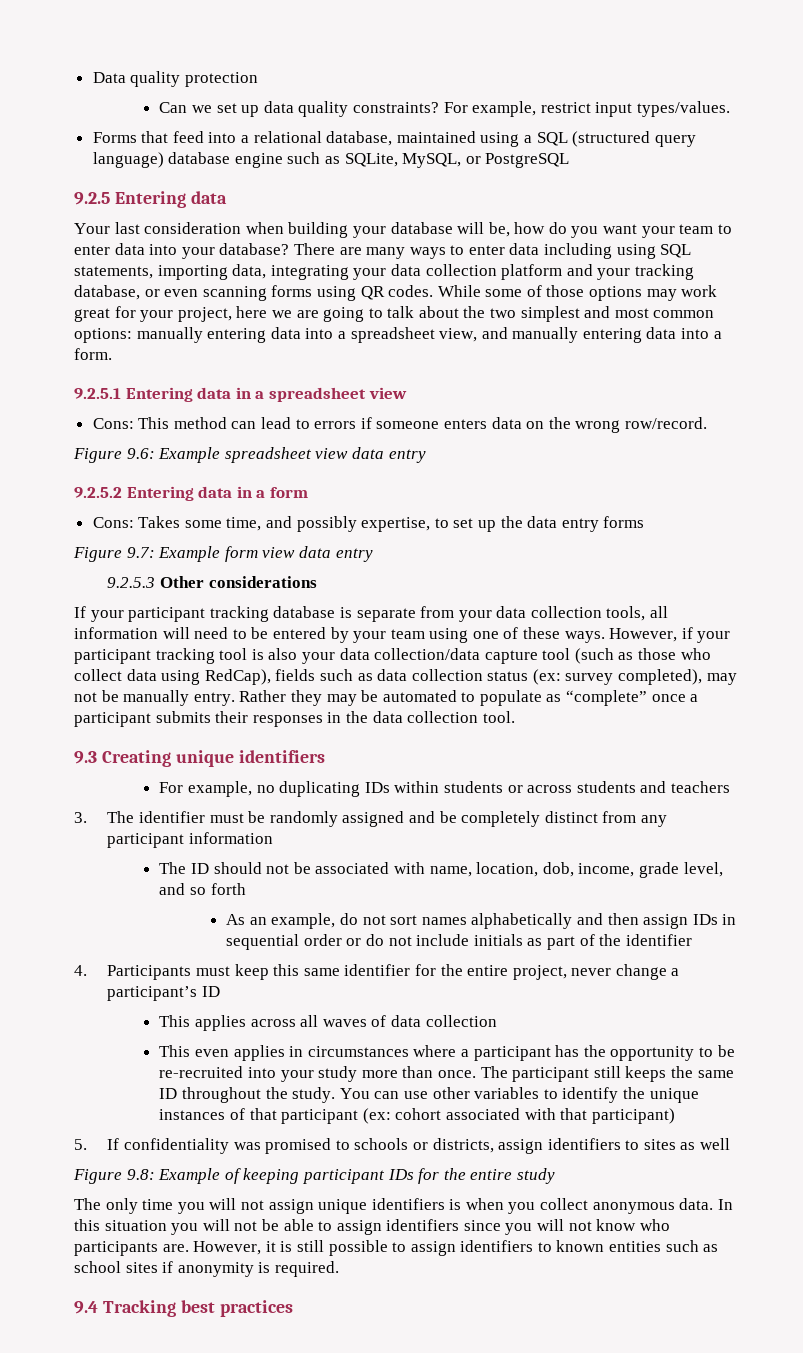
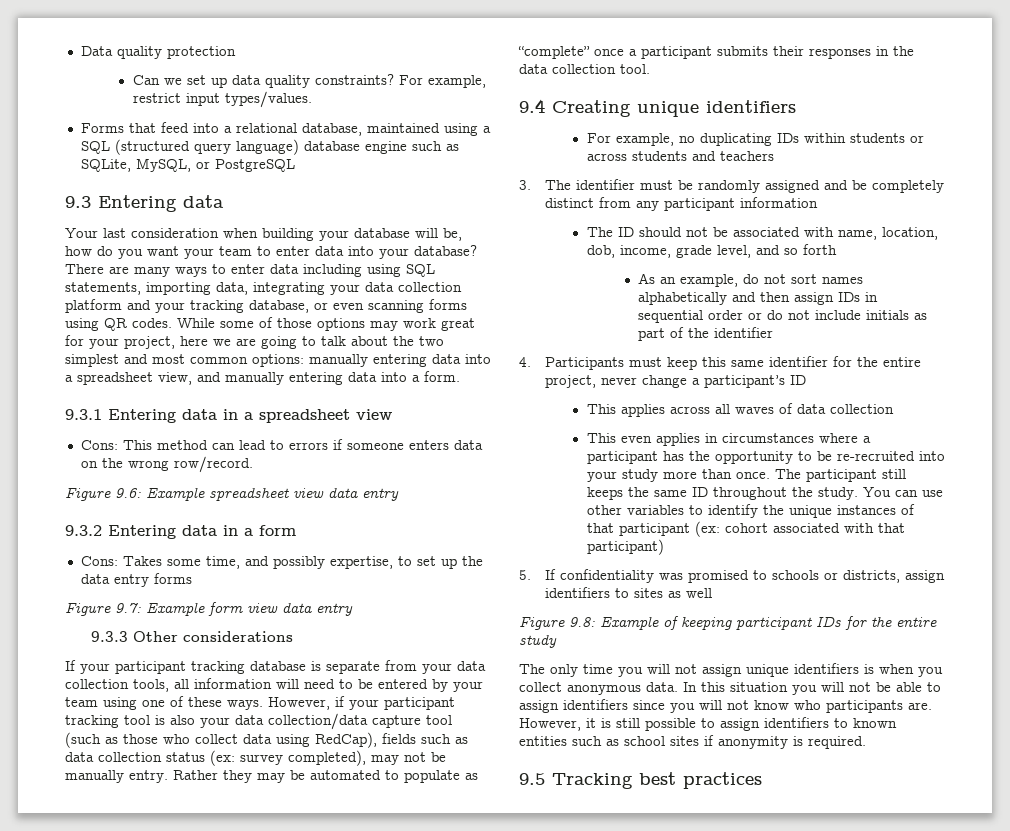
- 9.2.5 Entering data
+ 9.3 Entering data
- 9.2.5.1 Entering data in a spreadsheet view
+ 9.3.1 Entering data in a spreadsheet view
- 9.2.5.2 Entering data in a form
+ 9.3.2 Entering data in a form
- 9.2.5.3 Other considerations
+ 9.3.3 Other considerations
- 9.3 Creating unique identifiers
+ 9.4 Creating unique identifiers
- 9.4 Tracking best practices
+ 9.5 Tracking best practices

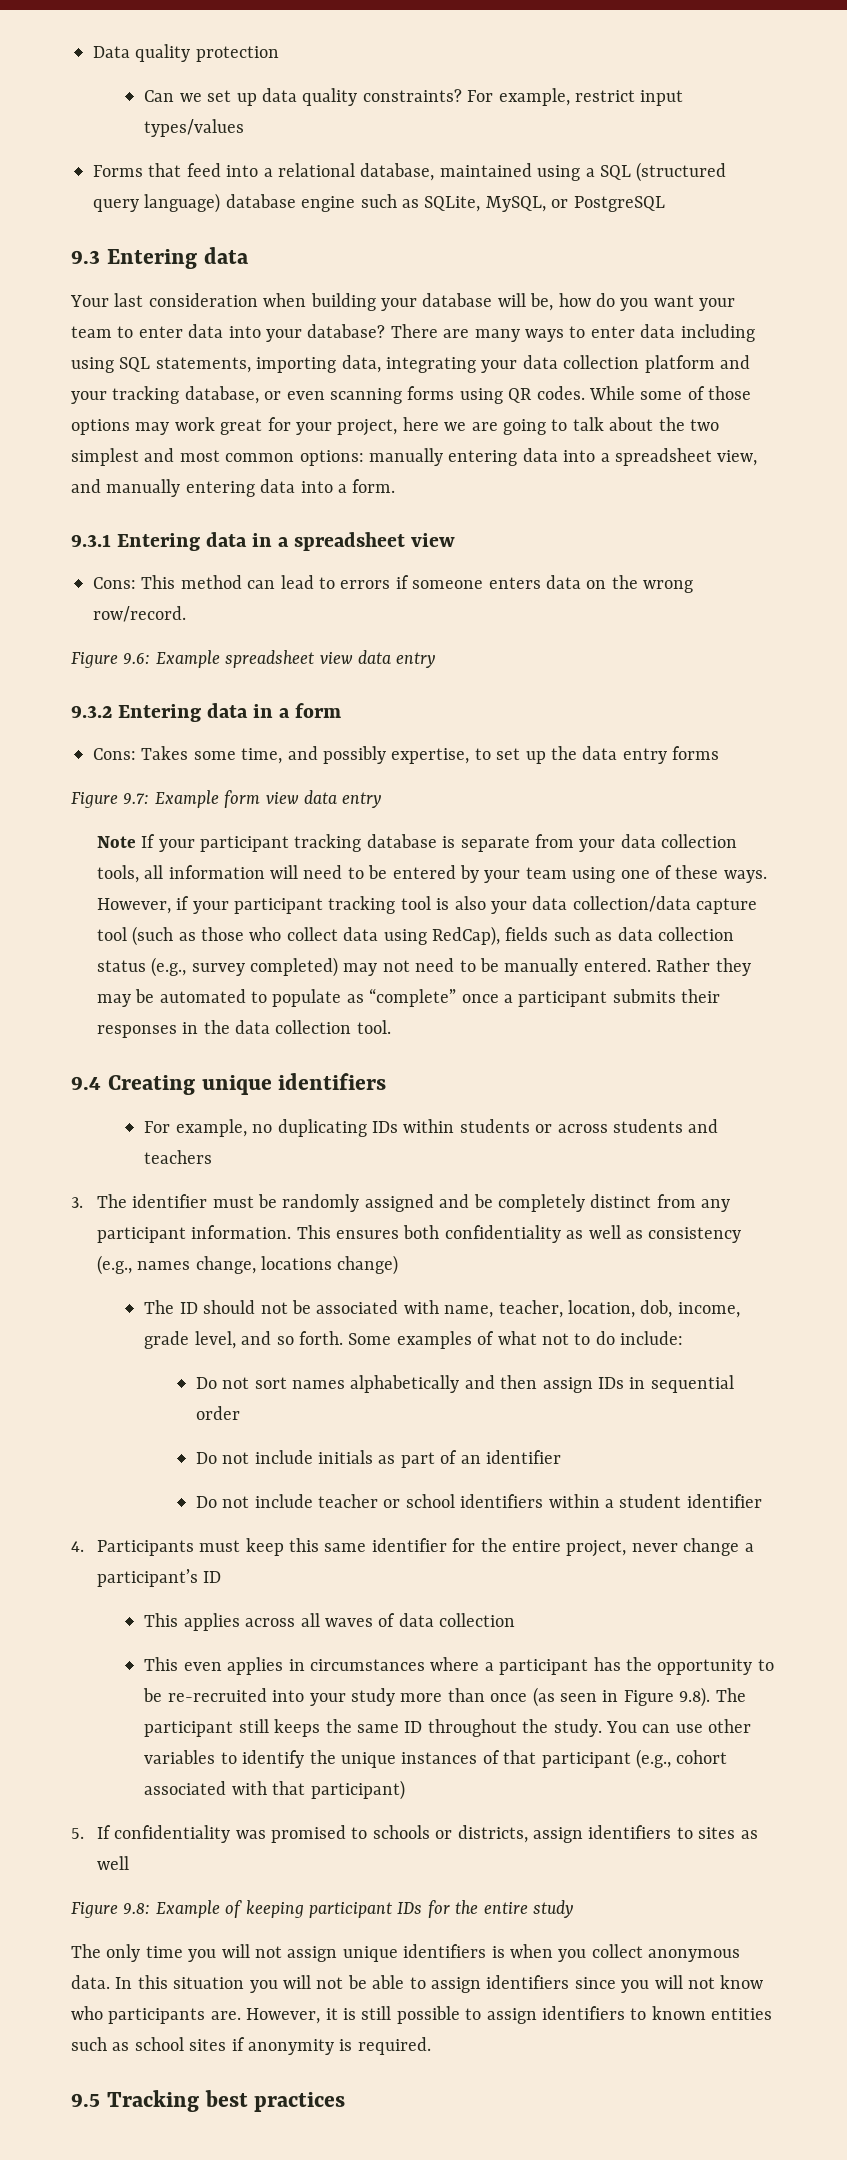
- For example, restrict input types/values.
+ For example, restrict input types/values
- 9.3.3 Other considerations
- If your participant tracking database is separate from your data collection tools, all information will need to be entered by your team using one of these ways.
+ Note If your participant tracking database is separate from your data collection tools, all information will need to be entered by your team using one of these ways.
- However, if your participant tracking tool is also your data collection/data capture tool (such as those who collect data using RedCap), fields such as data collection status (ex: survey completed), may not be manually entry.
+ However, if your participant tracking tool is also your data collection/data capture tool (such as those who collect data using RedCap), fields such as data collection status (e.g., survey completed) may not need to be manually entered.
- 3. The identifier must be randomly assigned and be completely distinct from any participant information
+ 3. The identifier must be randomly assigned and be completely distinct from any participant information. This ensures both confidentiality as well as consistency (e.g., names change, locations change)
- The ID should not be associated with name, location, dob, income, grade level, and so forth
- As an example, do not sort names alphabetically and then assign IDs in sequential order or do not include initials as part of the identifier
+ The ID should not be associated with name, teacher, location, dob, income, grade level, and so forth. Some examples of what not to do include:
+ Do not sort names alphabetically and then assign IDs in sequential order
+ Do not include initials as part of an identifier
+ Do not include teacher or school identifiers within a student identifier
- This even applies in circumstances where a participant has the opportunity to be re-recruited into your study more than once. The participant still keeps the same ID throughout the study.
+ This even applies in circumstances where a participant has the opportunity to be re-recruited into your study more than once (as seen in Figure 9.8). The participant still keeps the same ID throughout the study.
- You can use other variables to identify the unique instances of that participant (ex: cohort associated with that participant)
+ You can use other variables to identify the unique instances of that participant (e.g., cohort associated with that participant)

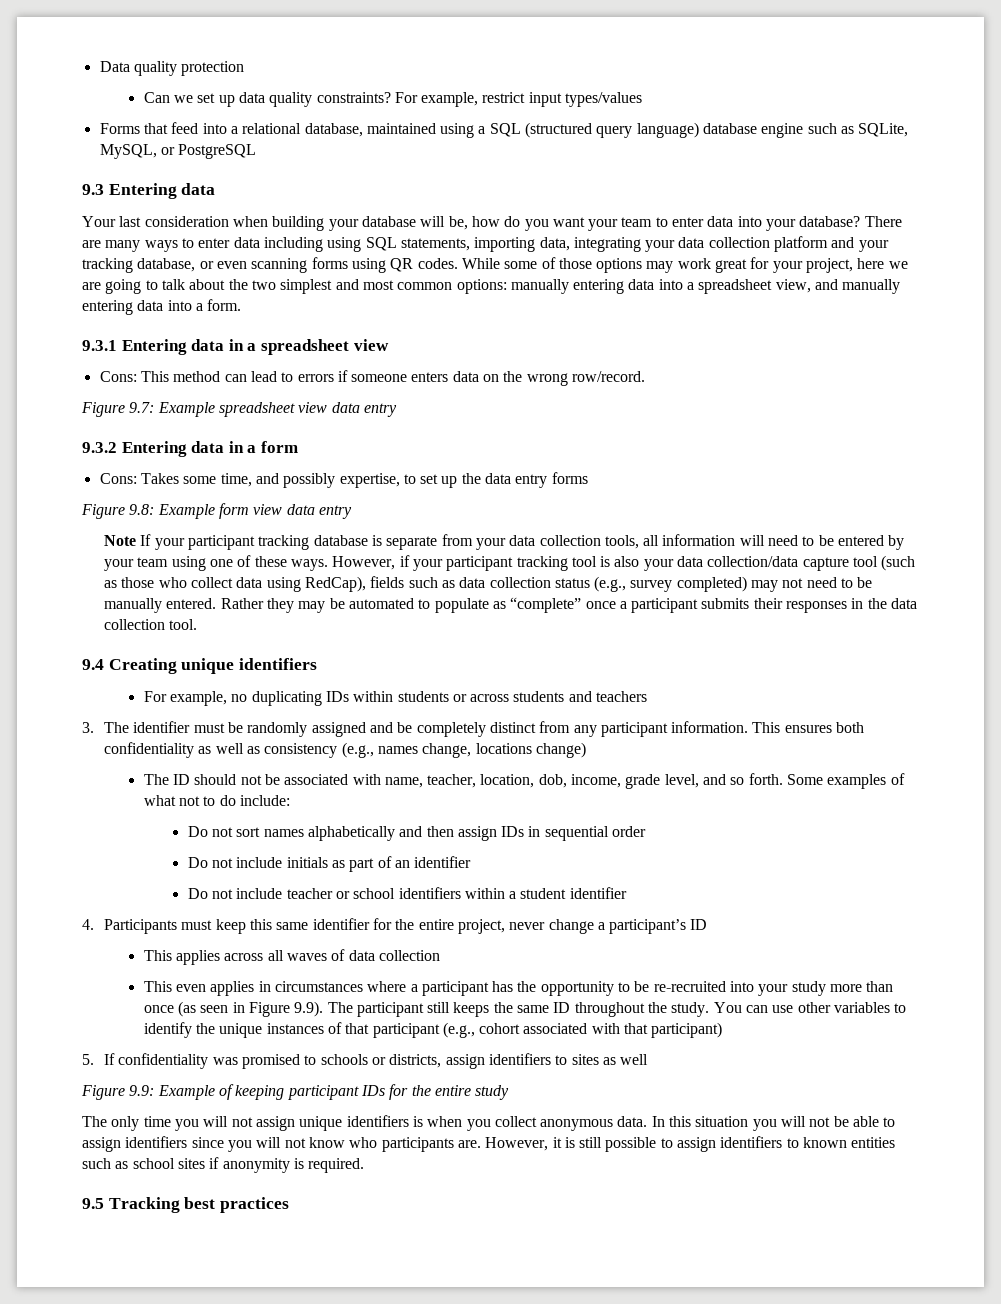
- Figure 9.6: Example spreadsheet view data entry
+ Figure 9.7: Example spreadsheet view data entry
- Figure 9.7: Example form view data entry
+ Figure 9.8: Example form view data entry
- This even applies in circumstances where a participant has the opportunity to be re-recruited into your study more than once (as seen in Figure 9.8). The participant still keeps the same ID throughout the study.
+ This even applies in circumstances where a participant has the opportunity to be re-recruited into your study more than once (as seen in Figure 9.9). The participant still keeps the same ID throughout the study.
- Figure 9.8: Example of keeping participant IDs for the entire study
+ Figure 9.9: Example of keeping participant IDs for the entire study

